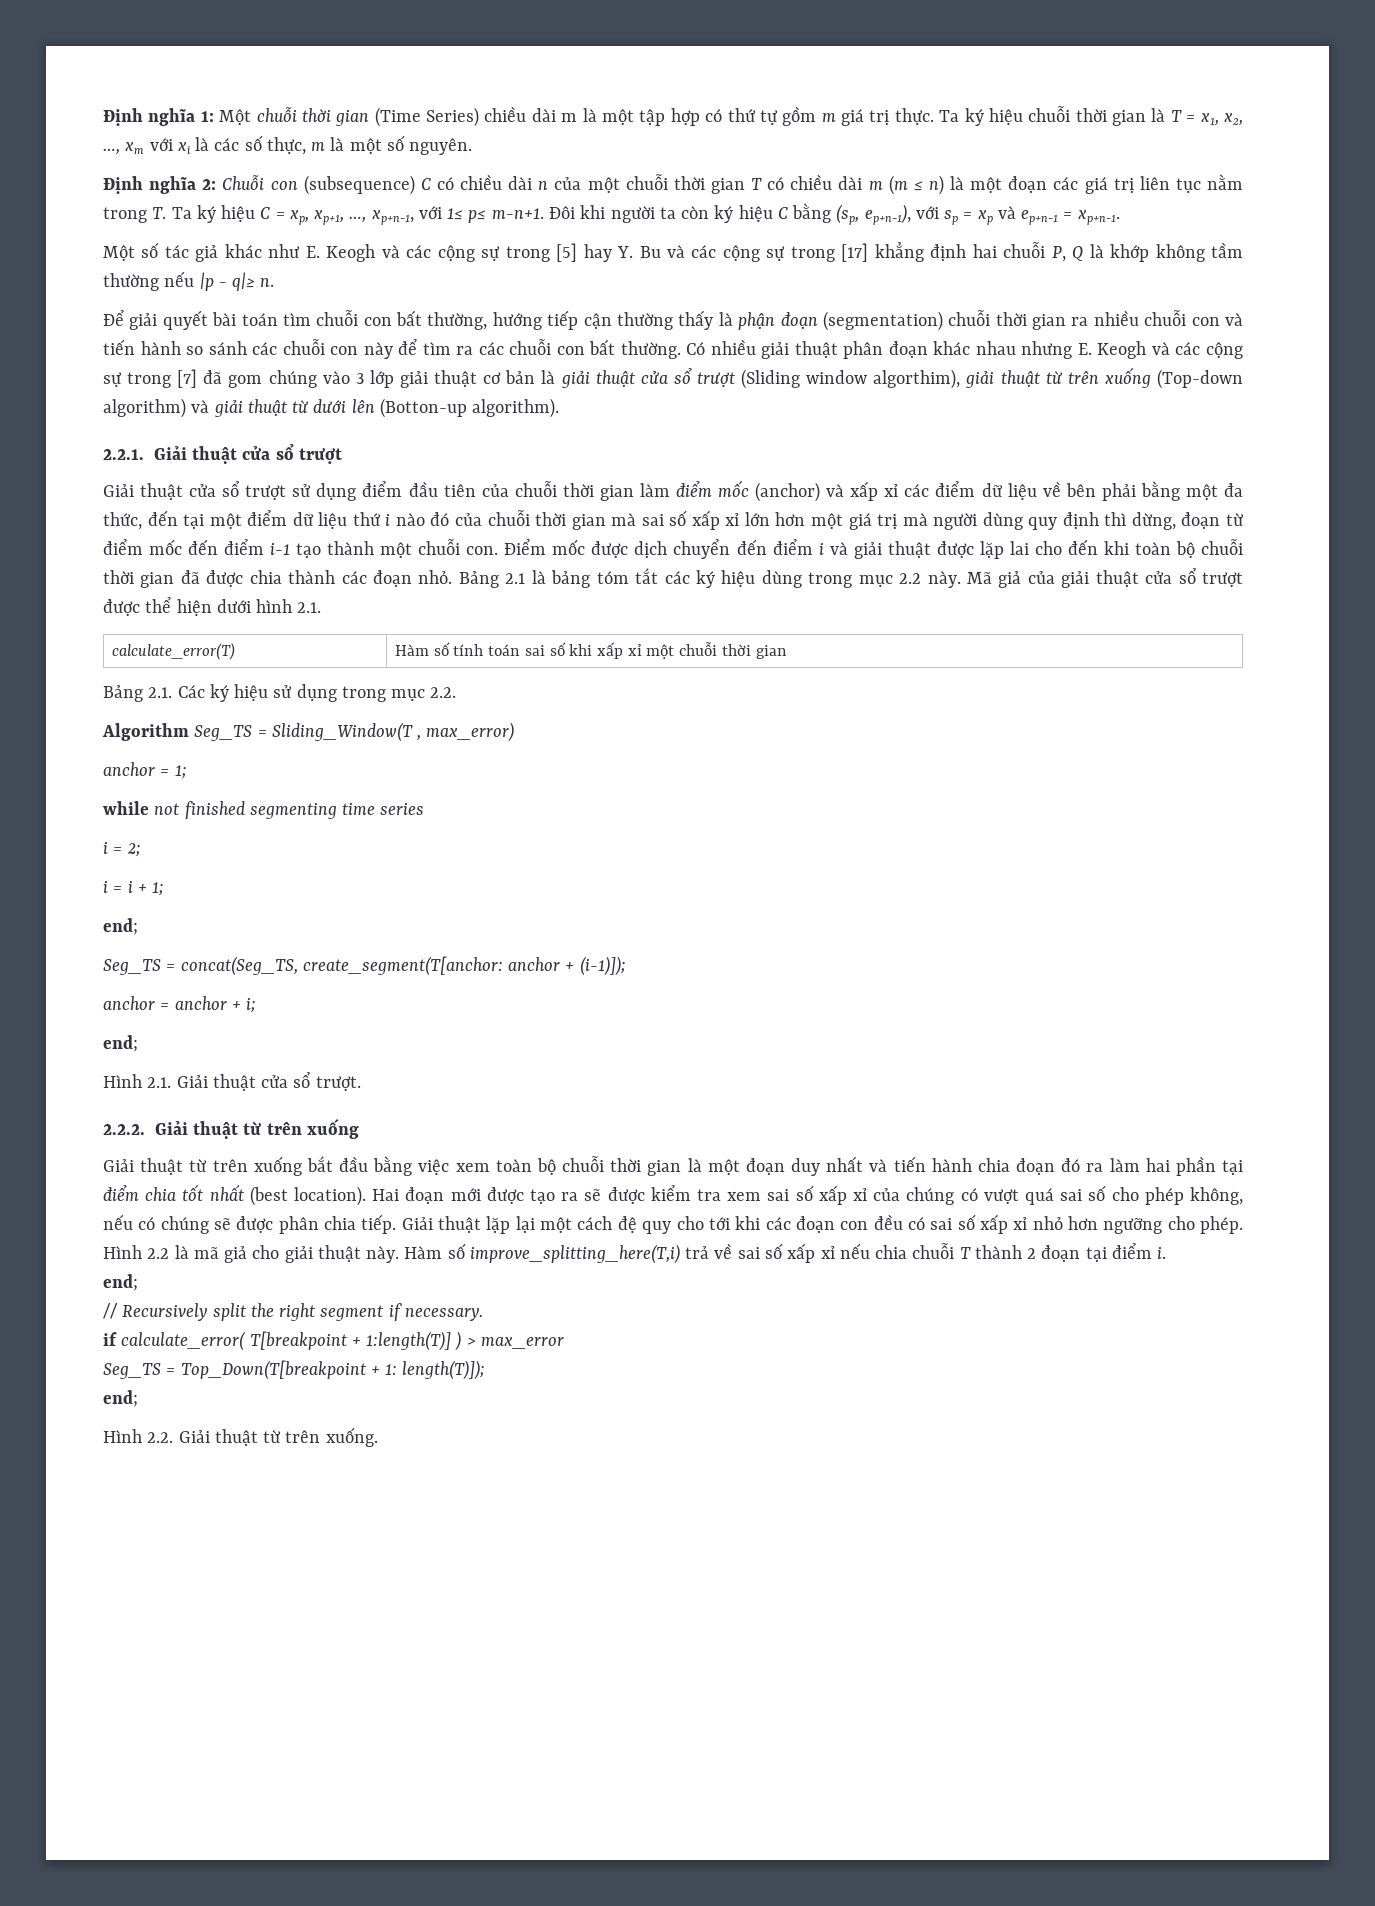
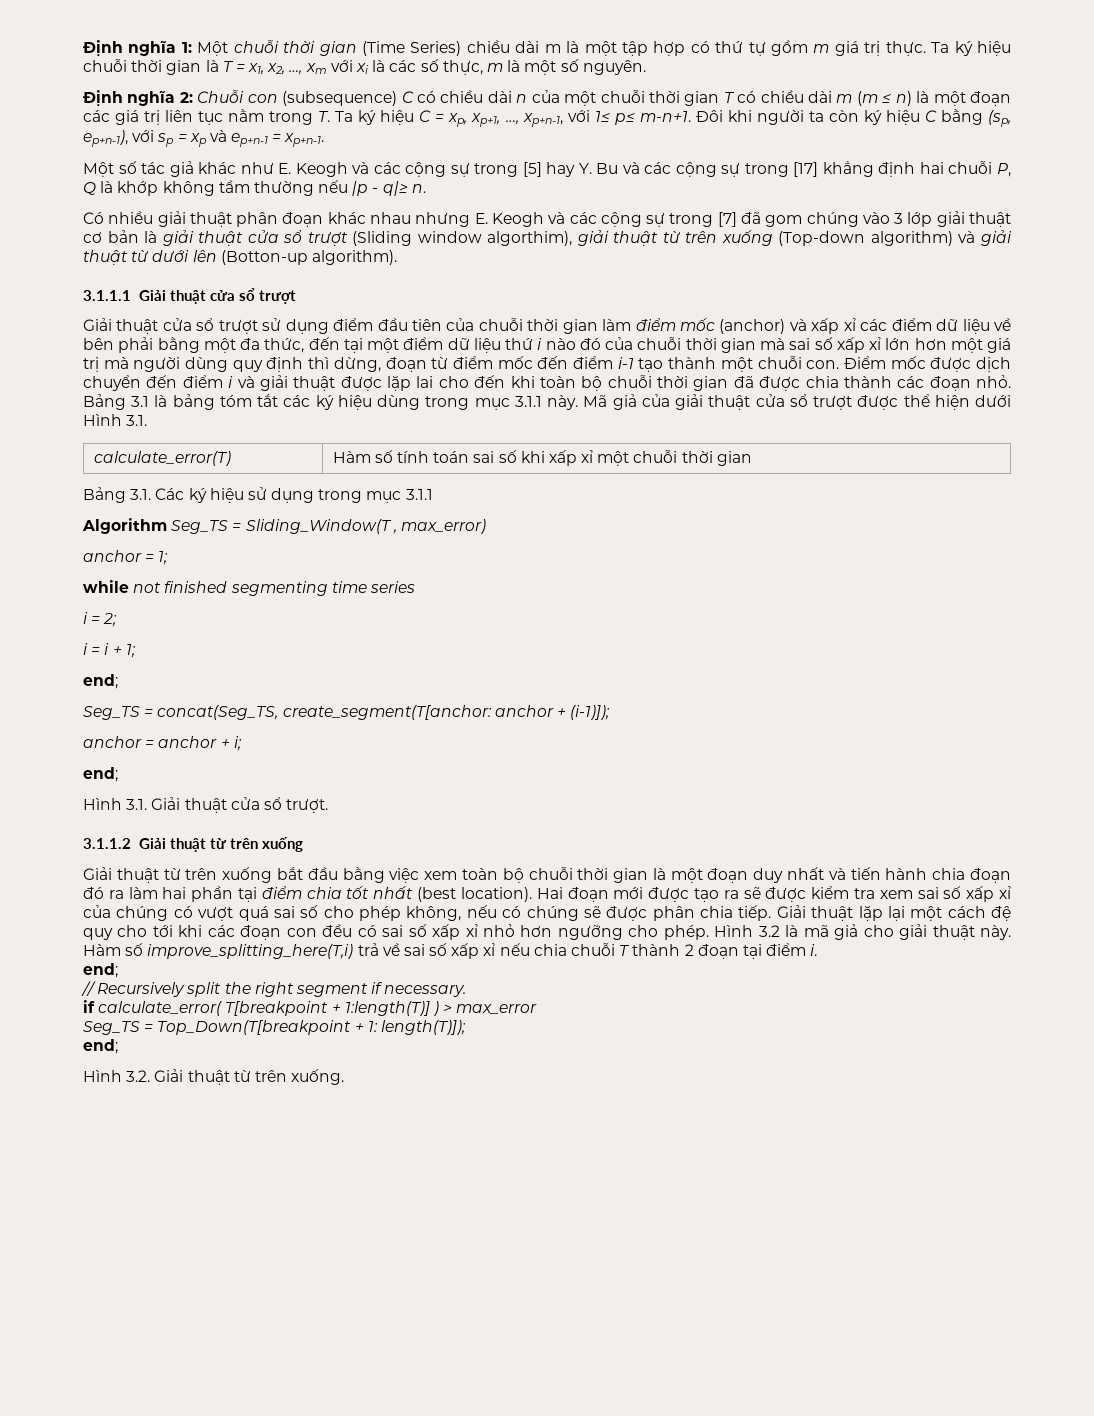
- Để giải quyết bài toán tìm chuỗi con bất thường, hướng tiếp cận thường thấy là phận đoạn (segmentation) chuỗi thời gian ra nhiều chuỗi con và tiến hành so sánh các chuỗi con này để tìm ra các chuỗi con bất thường.
- 2.2.1. Giải thuật cửa sổ trượt
+ 3.1.1.1 Giải thuật cửa sổ trượt
- Bảng 2.1 là bảng tóm tắt các ký hiệu dùng trong mục 2.2 này.
+ Bảng 3.1 là bảng tóm tắt các ký hiệu dùng trong mục 3.1.1 này.
- Mã giả của giải thuật cửa sổ trượt được thể hiện dưới hình 2.1.
+ Mã giả của giải thuật cửa sổ trượt được thể hiện dưới Hình 3.1.
- Bảng 2.1. Các ký hiệu sử dụng trong mục 2.2.
+ Bảng 3.1. Các ký hiệu sử dụng trong mục 3.1.1
- Hình 2.1. Giải thuật cửa sổ trượt.
+ Hình 3.1. Giải thuật cửa sổ trượt.
- 2.2.2. Giải thuật từ trên xuống
+ 3.1.1.2 Giải thuật từ trên xuống
- Hình 2.2 là mã giả cho giải thuật này.
+ Hình 3.2 là mã giả cho giải thuật này.
- Hình 2.2. Giải thuật từ trên xuống.
+ Hình 3.2. Giải thuật từ trên xuống.

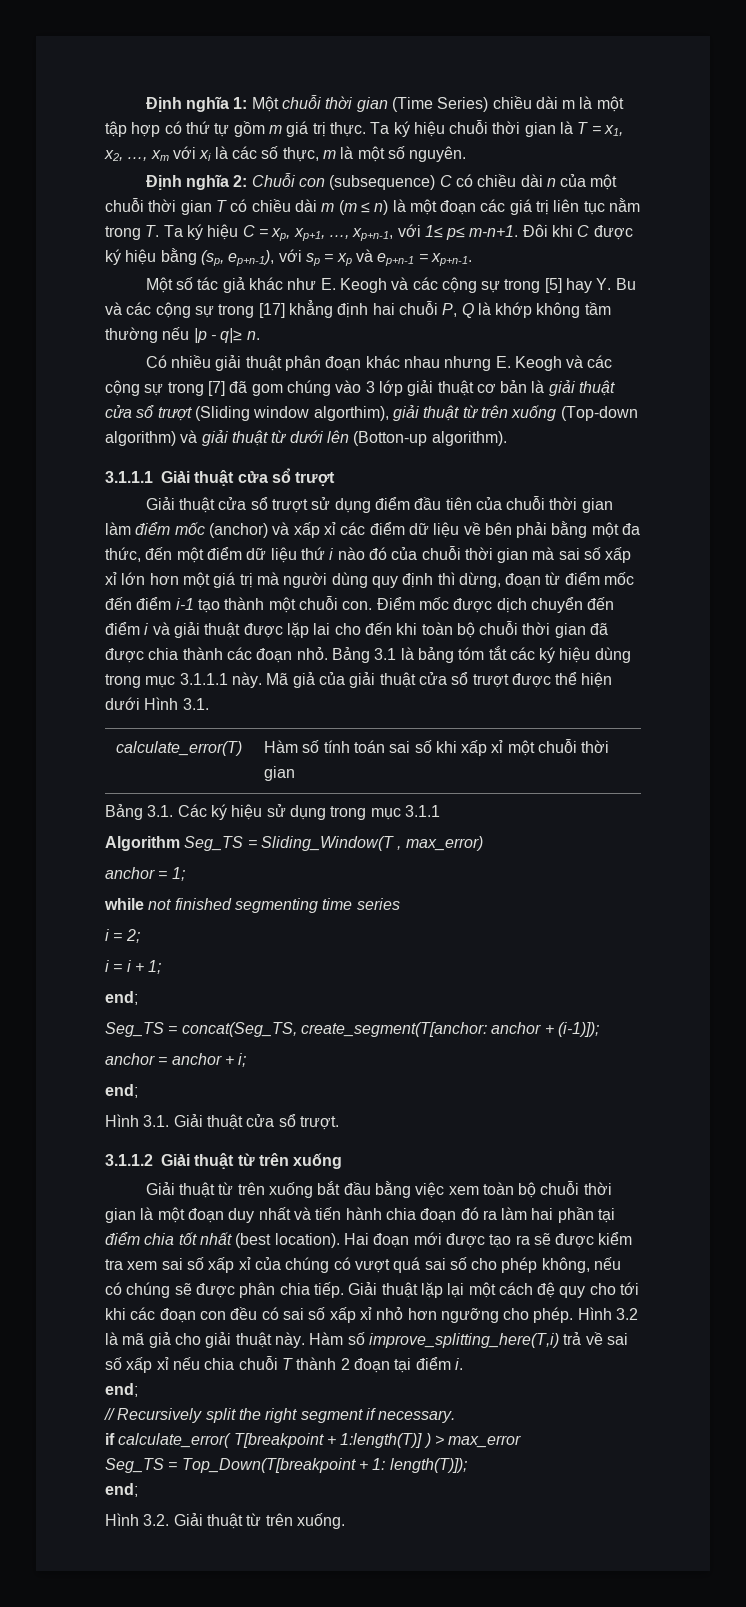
- Đôi khi người ta còn ký hiệu C bằng (sp, ep+n-1), với sp = xp và ep+n-1 = xp+n-1.
+ Đôi khi C được ký hiệu bằng (sp, ep+n-1), với sp = xp và ep+n-1 = xp+n-1.
- Giải thuật cửa sổ trượt sử dụng điểm đầu tiên của chuỗi thời gian làm điểm mốc (anchor) và xấp xỉ các điểm dữ liệu về bên phải bằng một đa thức, đến tại một điểm dữ liệu thứ i nào đó của chuỗi thời gian mà sai số xấp xỉ lớn hơn một giá trị mà người dùng quy định thì dừng, đoạn từ điểm mốc đến điểm i-1 tạo thành một chuỗi con.
+ Giải thuật cửa sổ trượt sử dụng điểm đầu tiên của chuỗi thời gian làm điểm mốc (anchor) và xấp xỉ các điểm dữ liệu về bên phải bằng một đa thức, đến một điểm dữ liệu thứ i nào đó của chuỗi thời gian mà sai số xấp xỉ lớn hơn một giá trị mà người dùng quy định thì dừng, đoạn từ điểm mốc đến điểm i-1 tạo thành một chuỗi con.
- Bảng 3.1 là bảng tóm tắt các ký hiệu dùng trong mục 3.1.1 này.
+ Bảng 3.1 là bảng tóm tắt các ký hiệu dùng trong mục 3.1.1.1 này.

